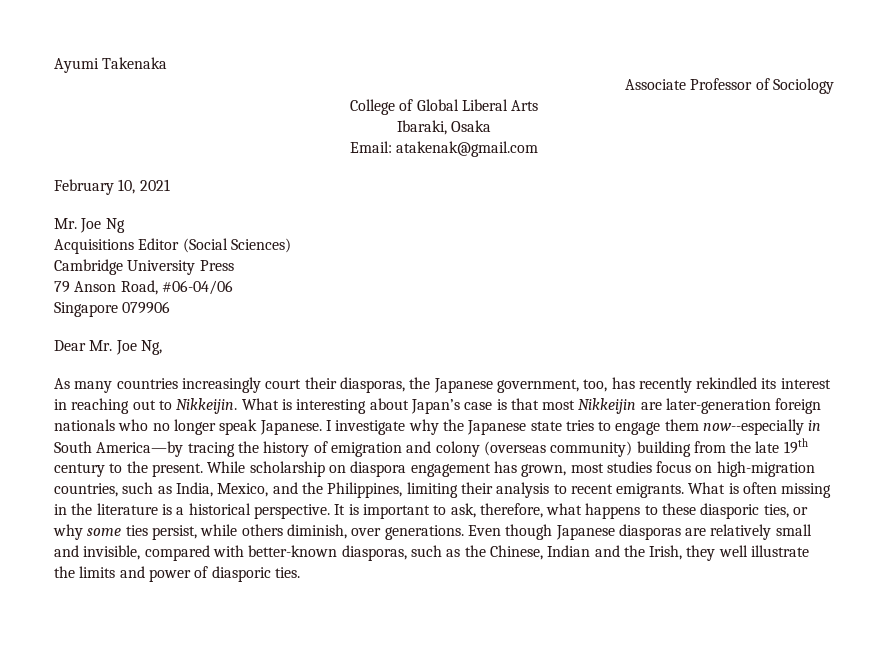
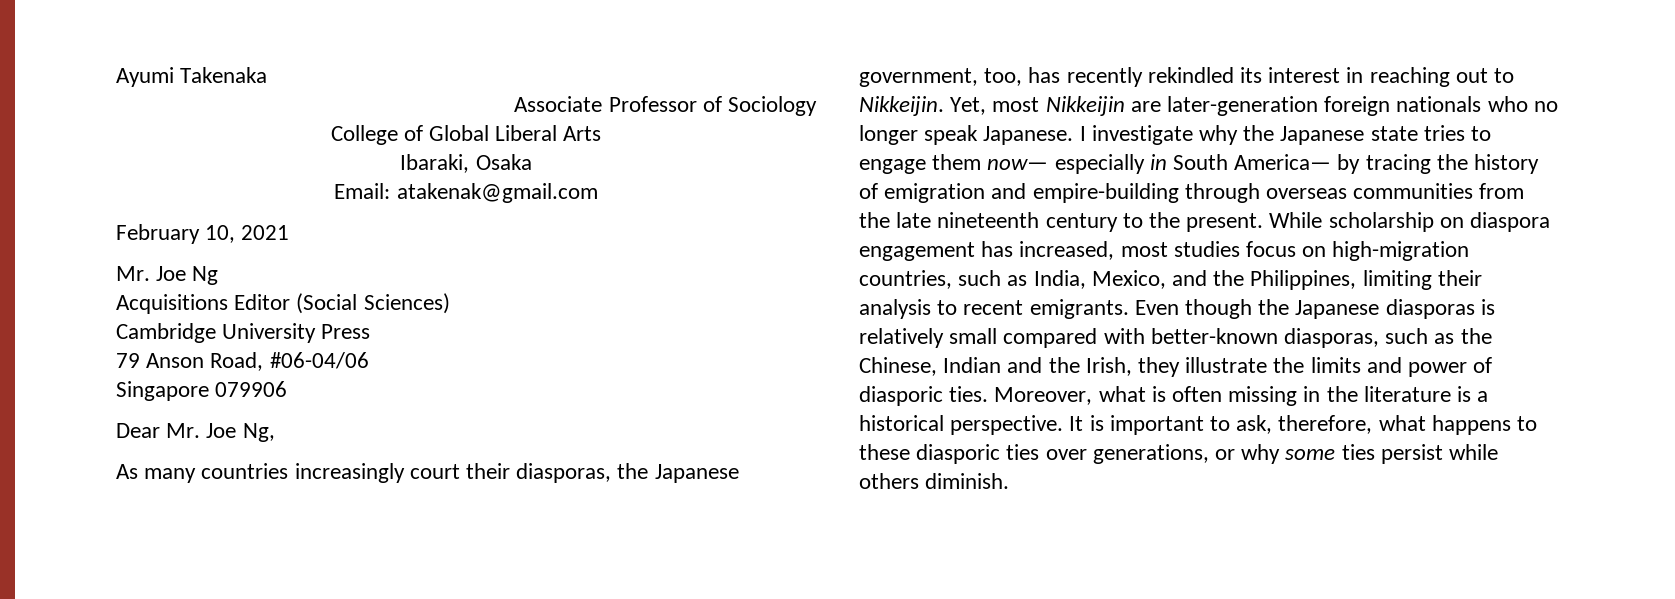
- What is interesting about Japan’s case is that most Nikkeijin are later-generation foreign nationals who no longer speak Japanese.
+ Yet, most Nikkeijin are later-generation foreign nationals who no longer speak Japanese.
- I investigate why the Japanese state tries to engage them now--especially in South America—by tracing the history of emigration and colony (overseas community) building from the late 19th century to the present.
+ I investigate why the Japanese state tries to engage them now— especially in South America— by tracing the history of emigration and empire-building through overseas communities from the late nineteenth century to the present.
- While scholarship on diaspora engagement has grown, most studies focus on high-migration countries, such as India, Mexico, and the Philippines, limiting their analysis to recent emigrants.
+ While scholarship on diaspora engagement has increased, most studies focus on high-migration countries, such as India, Mexico, and the Philippines, limiting their analysis to recent emigrants.
- What is often missing in the literature is a historical perspective.
+ Even though the Japanese diasporas is relatively small compared with better-known diasporas, such as the Chinese, Indian and the Irish, they illustrate the limits and power of diasporic ties. Moreover, what is often missing in the literature is a historical perspective.
- It is important to ask, therefore, what happens to these diasporic ties, or why some ties persist, while others diminish, over generations. Even though Japanese diasporas are relatively small and invisible, compared with better-known diasporas, such as the Chinese, Indian and the Irish, they well illustrate the limits and power of diasporic ties.
+ It is important to ask, therefore, what happens to these diasporic ties over generations, or why some ties persist while others diminish.

